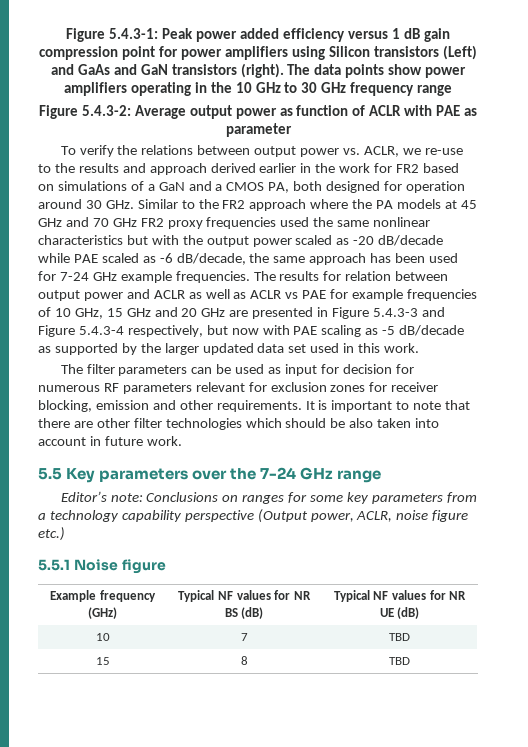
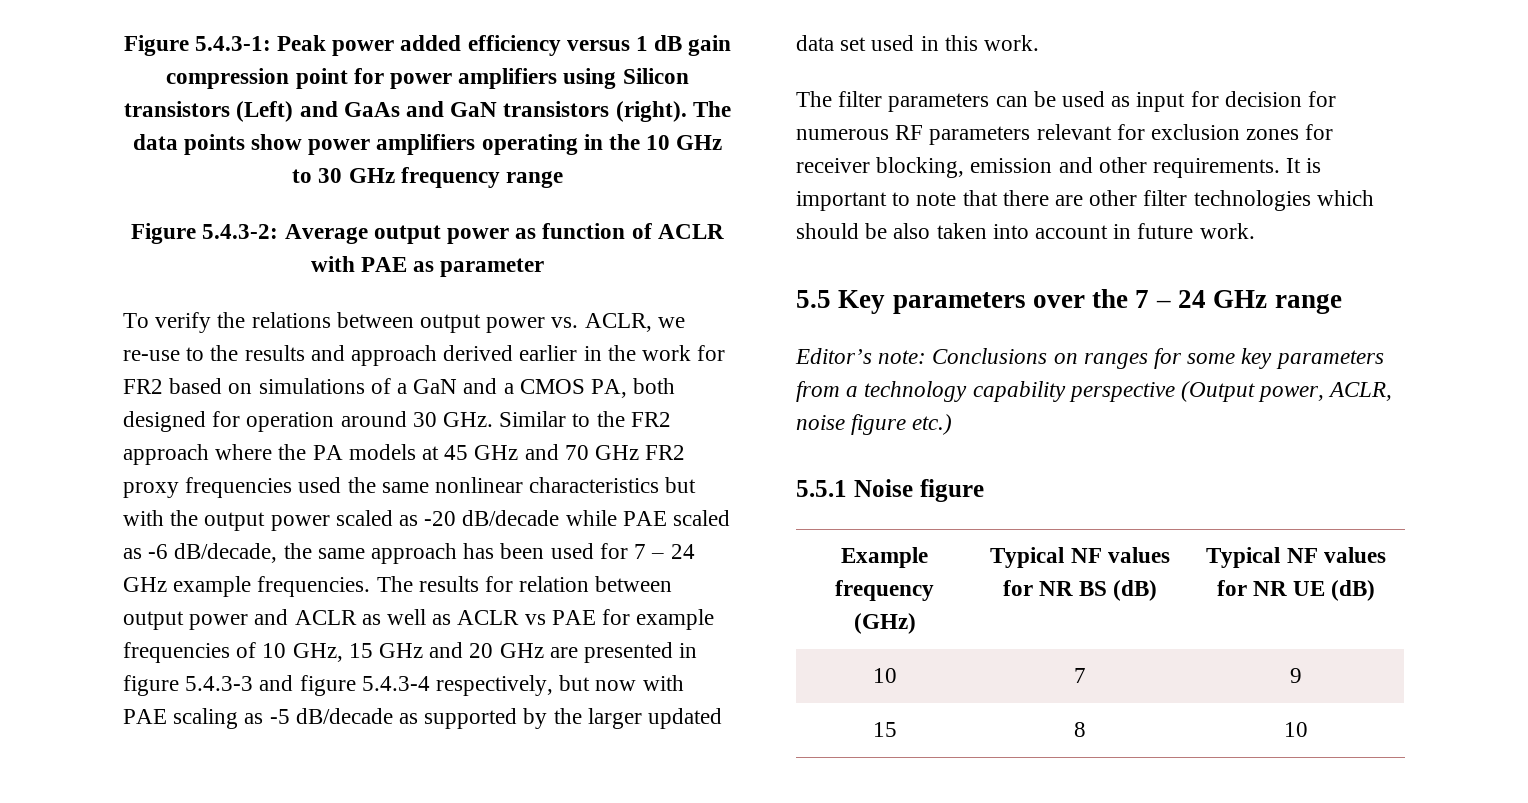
- To verify the relations between output power vs. ACLR, we re-use to the results and approach derived earlier in the work for FR2 based on simulations of a GaN and a CMOS PA, both designed for operation around 30 GHz. Similar to the FR2 approach where the PA models at 45 GHz and 70 GHz FR2 proxy frequencies used the same nonlinear characteristics but with the output power scaled as -20 dB/decade while PAE scaled as -6 dB/decade, the same approach has been used for 7-24 GHz example frequencies.
+ To verify the relations between output power vs. ACLR, we re-use to the results and approach derived earlier in the work for FR2 based on simulations of a GaN and a CMOS PA, both designed for operation around 30 GHz. Similar to the FR2 approach where the PA models at 45 GHz and 70 GHz FR2 proxy frequencies used the same nonlinear characteristics but with the output power scaled as -20 dB/decade while PAE scaled as -6 dB/decade, the same approach has been used for 7 – 24 GHz example frequencies.
- The results for relation between output power and ACLR as well as ACLR vs PAE for example frequencies of 10 GHz, 15 GHz and 20 GHz are presented in Figure 5.4.3-3 and Figure 5.4.3-4 respectively, but now with PAE scaling as -5 dB/decade as supported by the larger updated data set used in this work.
+ The results for relation between output power and ACLR as well as ACLR vs PAE for example frequencies of 10 GHz, 15 GHz and 20 GHz are presented in figure 5.4.3-3 and figure 5.4.3-4 respectively, but now with PAE scaling as -5 dB/decade as supported by the larger updated data set used in this work.
- 5.5 Key parameters over the 7-24 GHz range
+ 5.5 Key parameters over the 7 – 24 GHz range
- 10 | 7 | TBD
+ 10 | 7 | 9
- 15 | 8 | TBD
+ 15 | 8 | 10

